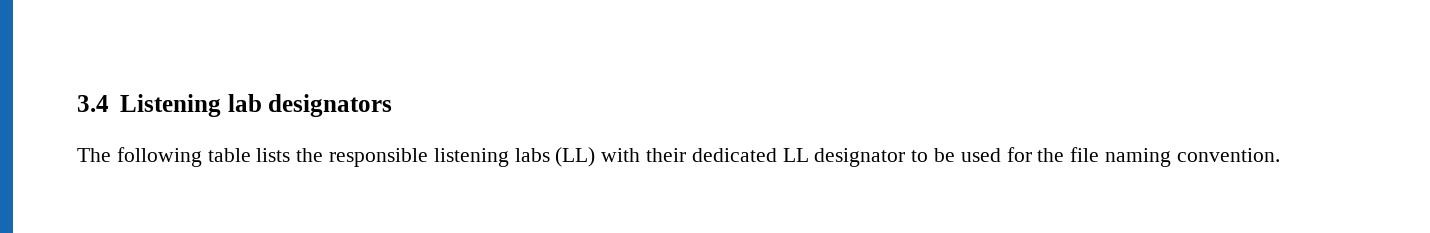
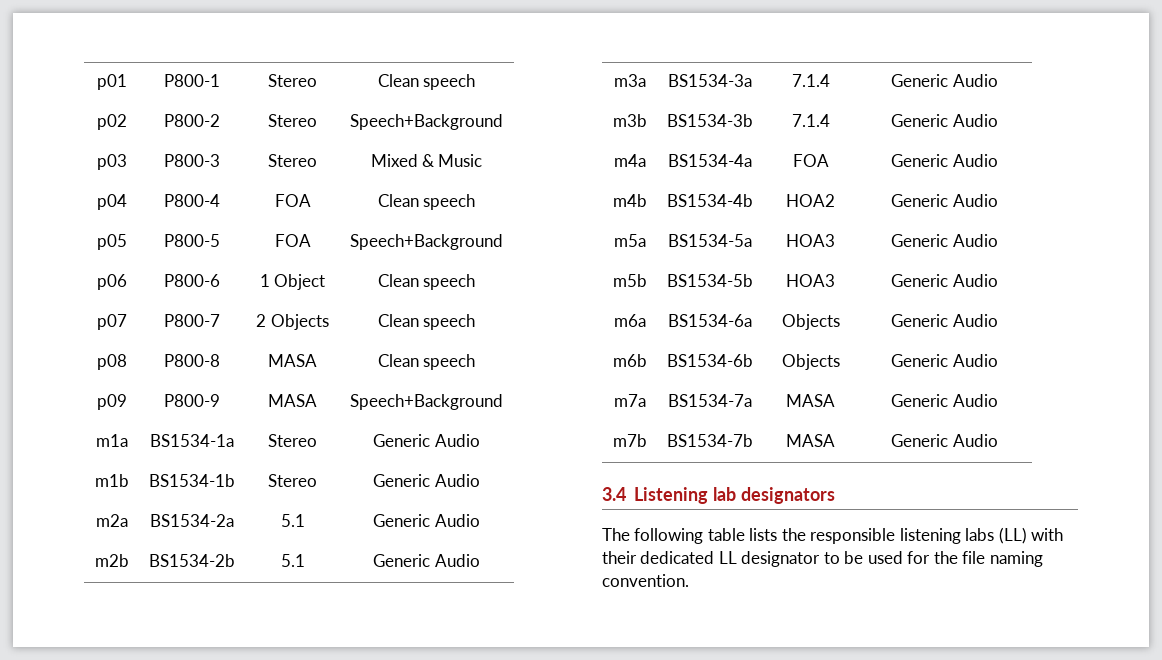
+ p01 | P800-1 | Stereo | Clean speech
+ p02 | P800-2 | Stereo | Speech+Background
+ p03 | P800-3 | Stereo | Mixed & Music
+ p04 | P800-4 | FOA | Clean speech
+ p05 | P800-5 | FOA | Speech+Background
+ p06 | P800-6 | 1 Object | Clean speech
+ p07 | P800-7 | 2 Objects | Clean speech
+ p08 | P800-8 | MASA | Clean speech
+ p09 | P800-9 | MASA | Speech+Background
+ m1a | BS1534-1a | Stereo | Generic Audio
+ m1b | BS1534-1b | Stereo | Generic Audio
+ m2a | BS1534-2a | 5.1 | Generic Audio
+ m2b | BS1534-2b | 5.1 | Generic Audio
+ m3a | BS1534-3a | 7.1.4 | Generic Audio
+ m3b | BS1534-3b | 7.1.4 | Generic Audio
+ m4a | BS1534-4a | FOA | Generic Audio
+ m4b | BS1534-4b | HOA2 | Generic Audio
+ m5a | BS1534-5a | HOA3 | Generic Audio
+ m5b | BS1534-5b | HOA3 | Generic Audio
+ m6a | BS1534-6a | Objects | Generic Audio
+ m6b | BS1534-6b | Objects | Generic Audio
+ m7a | BS1534-7a | MASA | Generic Audio
+ m7b | BS1534-7b | MASA | Generic Audio

